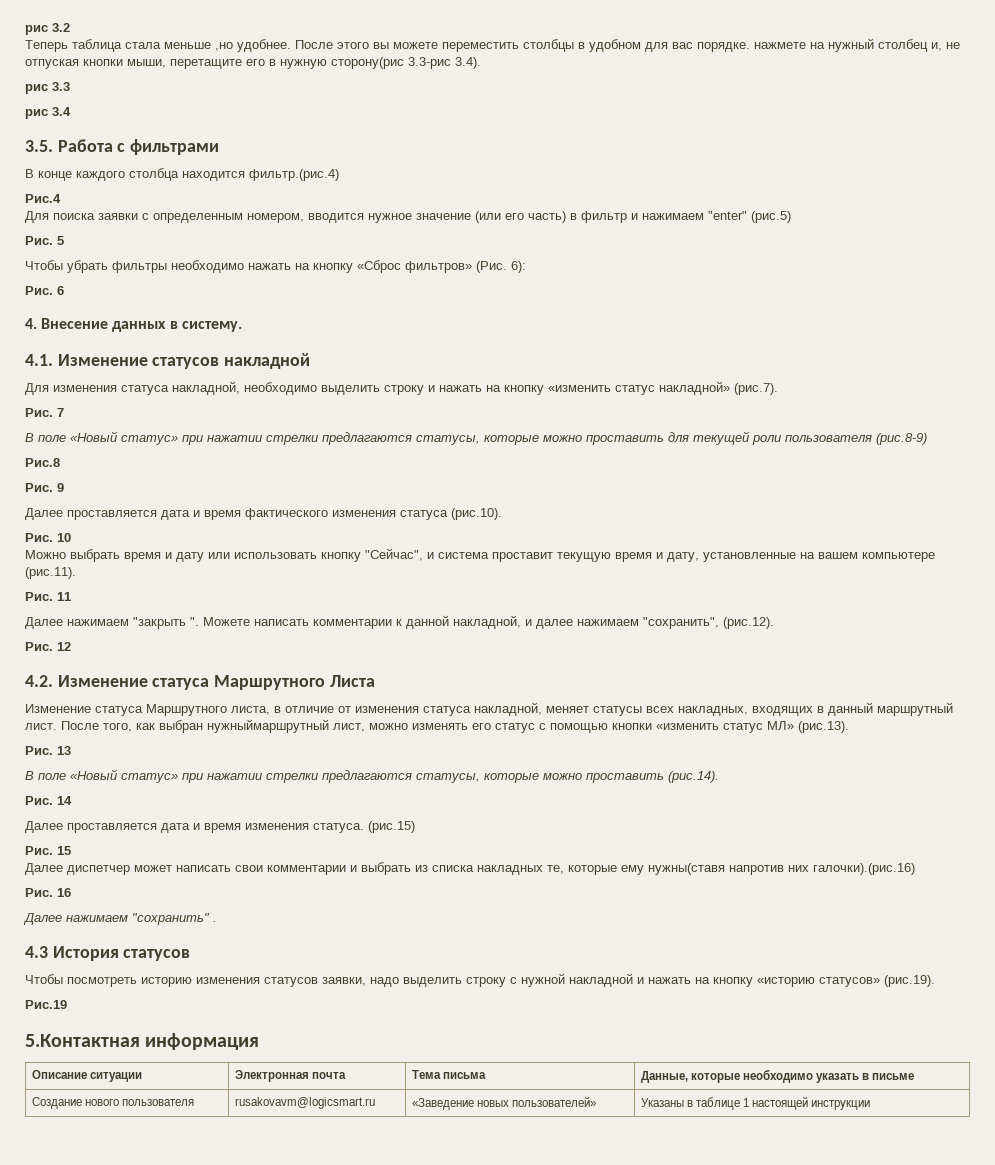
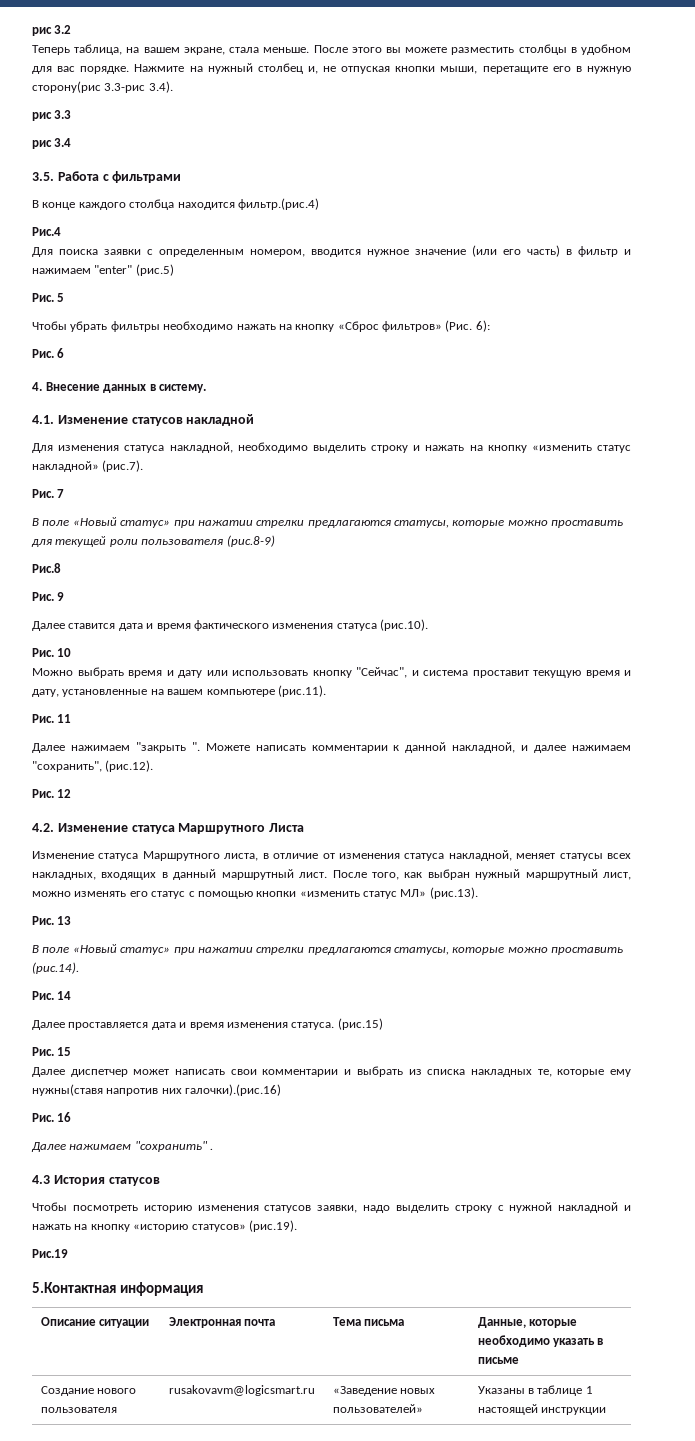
- Теперь таблица стала меньше ,но удобнее.
+ Теперь таблица, на вашем экране, стала меньше.
- После этого вы можете переместить столбцы в удобном для вас порядке. нажмете на нужный столбец и, не отпуская кнопки мыши, перетащите его в нужную сторону(рис 3.3-рис 3.4).
+ После этого вы можете разместить столбцы в удобном для вас порядке. Нажмите на нужный столбец и, не отпуская кнопки мыши, перетащите его в нужную сторону(рис 3.3-рис 3.4).
- Далее проставляется дата и время фактического изменения статуса (рис.10).
+ Далее ставится дата и время фактического изменения статуса (рис.10).
- После того, как выбран нужныймаршрутный лист, можно изменять его статус с помощью кнопки «изменить статус МЛ» (рис.13).
+ После того, как выбран нужный маршрутный лист, можно изменять его статус с помощью кнопки «изменить статус МЛ» (рис.13).

